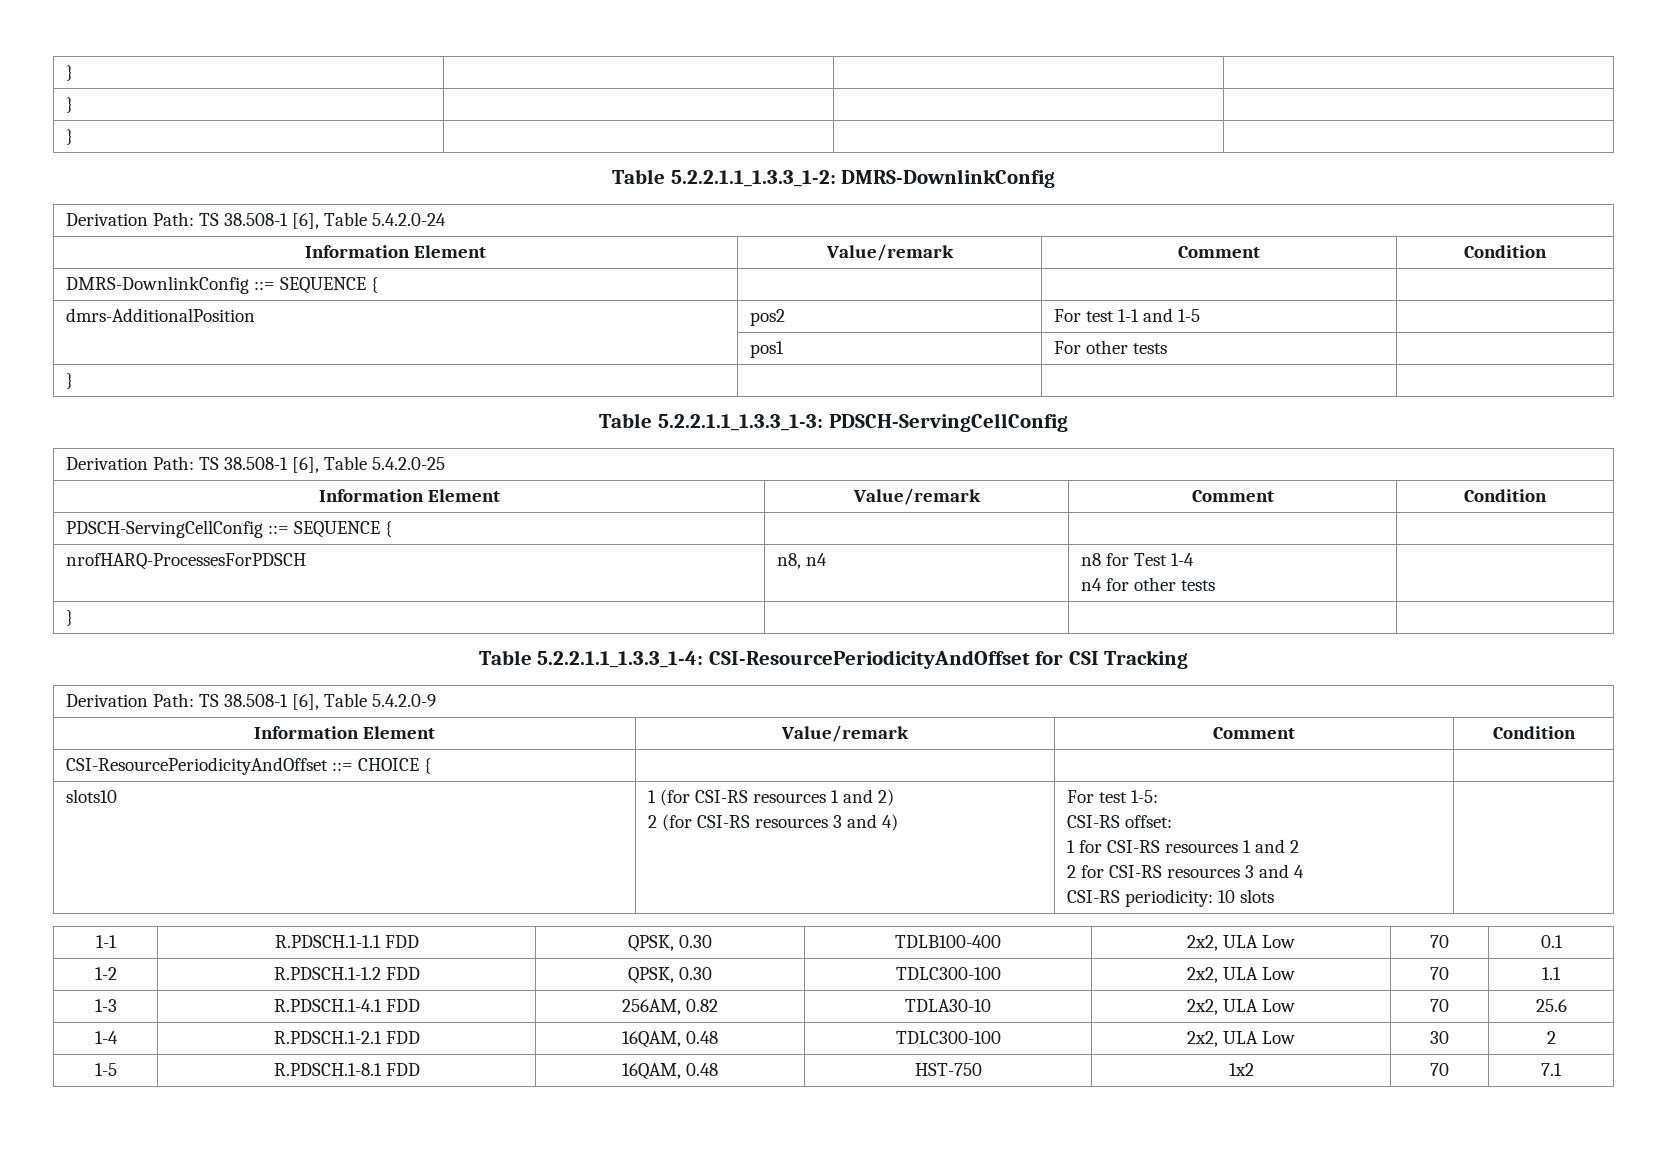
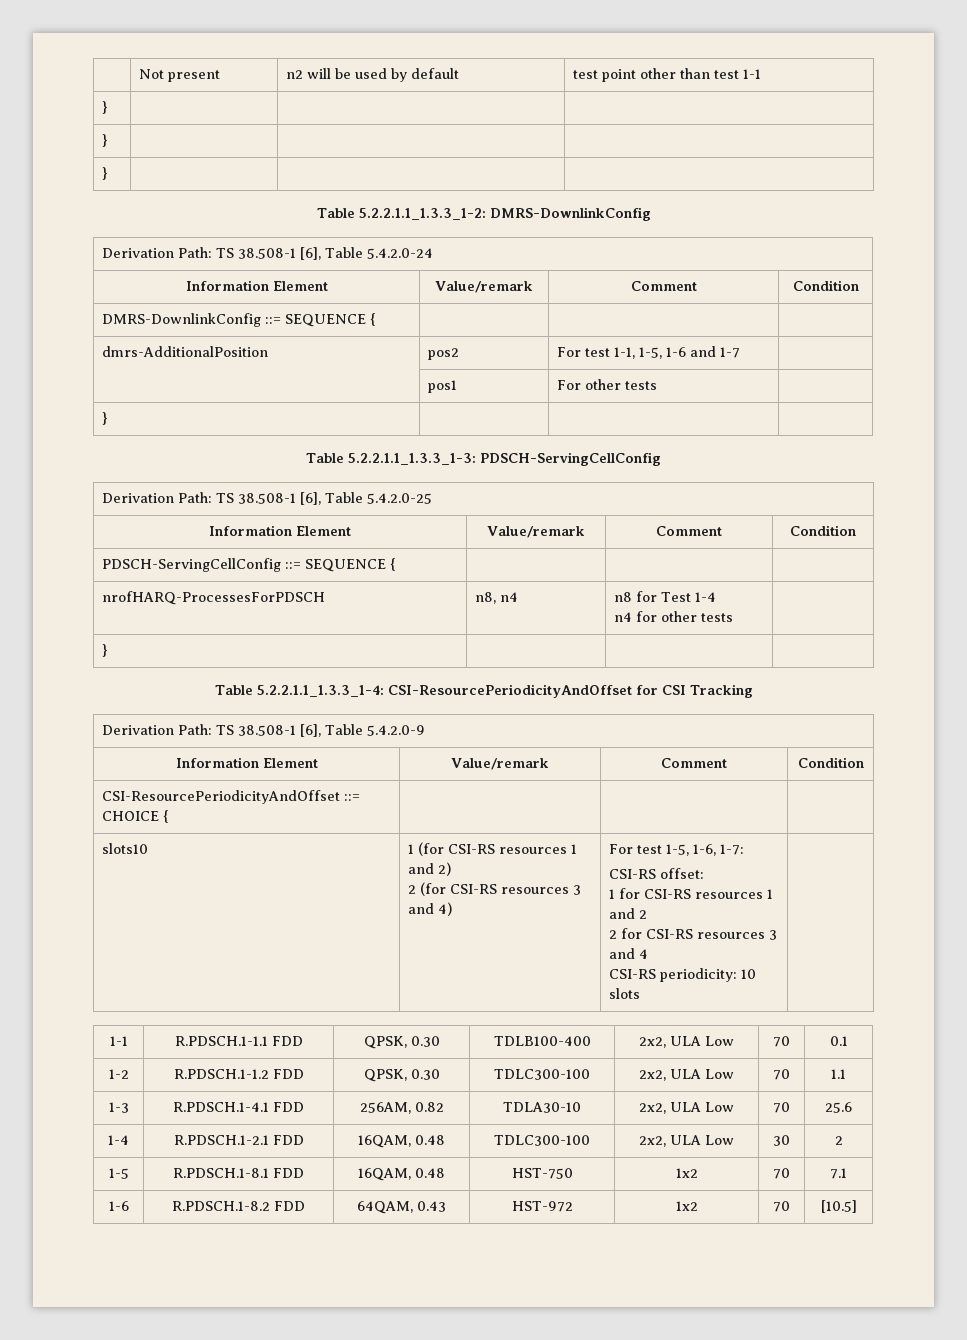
+ | Not present | n2 will be used by default | test point other than test 1-1
- dmrs-AdditionalPosition | pos2 | For test 1-1 and 1-5 |
+ dmrs-AdditionalPosition | pos2 | For test 1-1, 1-5, 1-6 and 1-7 |
  slots10 | 1 (for CSI-RS resources 1 and 2)
- 2 (for CSI-RS resources 3 and 4) | For test 1-5:
+ 2 (for CSI-RS resources 3 and 4) | For test 1-5, 1-6, 1-7:
+ 1-6 | R.PDSCH.1-8.2 FDD | 64QAM, 0.43 | HST-972 | 1x2 | 70 | [10.5]

